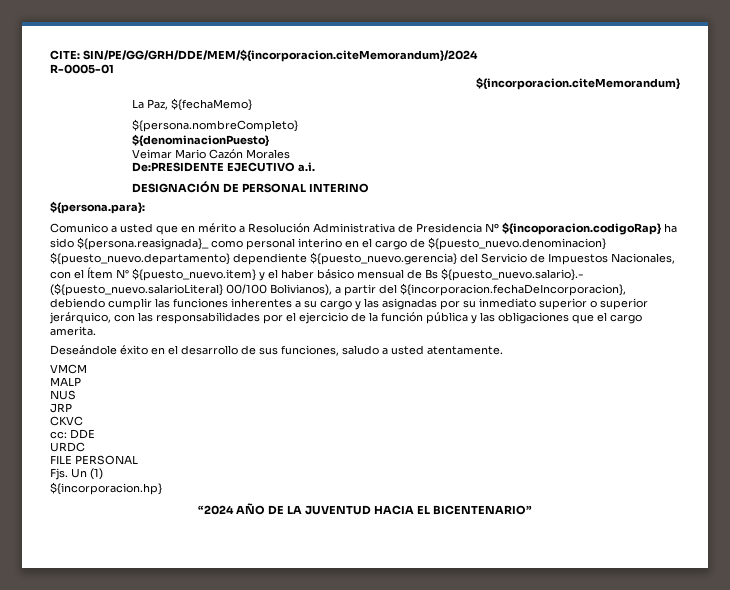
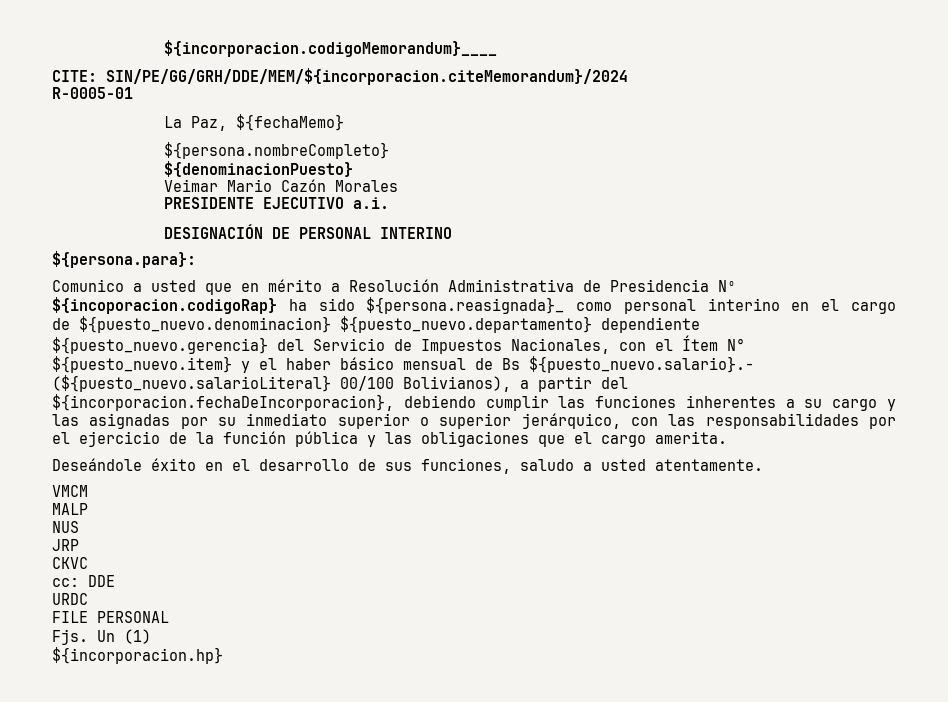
+ ${incorporacion.codigoMemorandum}____
- ${incorporacion.citeMemorandum}
- De:PRESIDENTE EJECUTIVO a.i.
+ PRESIDENTE EJECUTIVO a.i.
- “2024 AÑO DE LA JUVENTUD HACIA EL BICENTENARIO”

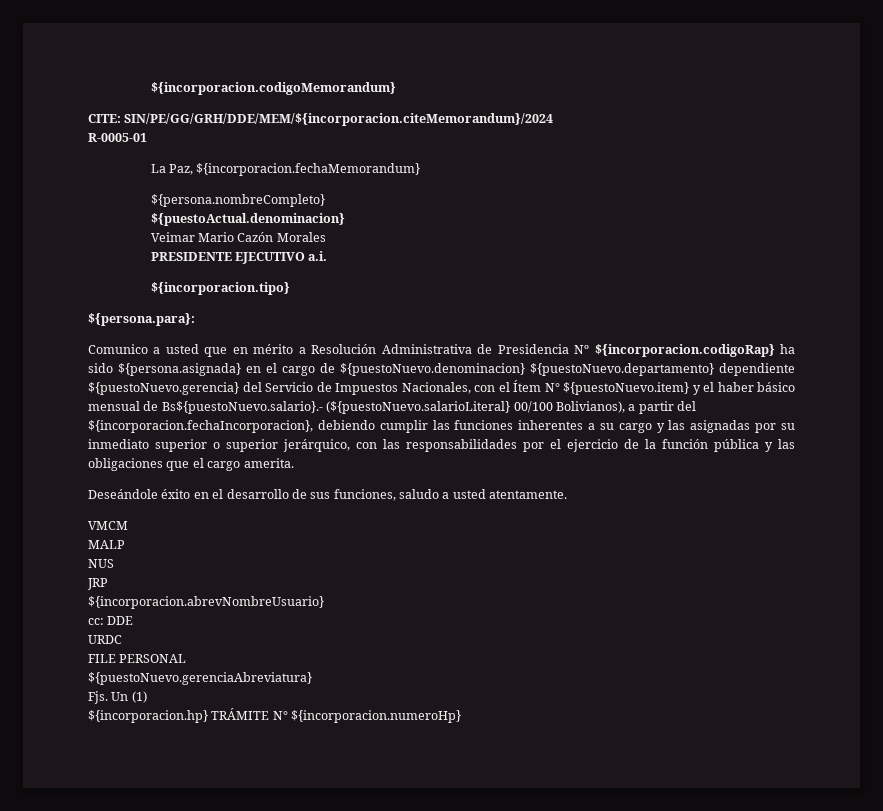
- ${incorporacion.codigoMemorandum}____
+ ${incorporacion.codigoMemorandum}
- La Paz, ${fechaMemo}
+ La Paz, ${incorporacion.fechaMemorandum}
- ${denominacionPuesto}
+ ${puestoActual.denominacion}
- DESIGNACIÓN DE PERSONAL INTERINO
+ ${incorporacion.tipo}
- Comunico a usted que en mérito a Resolución Administrativa de Presidencia Nº ${incoporacion.codigoRap} ha sido ${persona.reasignada}_ como personal interino en el cargo de ${puesto_nuevo.denominacion} ${puesto_nuevo.departamento} dependiente ${puesto_nuevo.gerencia} del Servicio de Impuestos Nacionales, con el Ítem N° ${puesto_nuevo.item} y el haber básico mensual de Bs ${puesto_nuevo.salario}.- (${puesto_nuevo.salarioLiteral} 00/100 Bolivianos), a partir del ${incorporacion.fechaDeIncorporacion}, debiendo cumplir las funciones inherentes a su cargo y las asignadas por su inmediato superior o superior jerárquico, con las responsabilidades por el ejercicio de la función pública y las obligaciones que el cargo amerita.
+ Comunico a usted que en mérito a Resolución Administrativa de Presidencia Nº ${incorporacion.codigoRap} ha sido ${persona.asignada} en el cargo de ${puestoNuevo.denominacion} ${puestoNuevo.departamento} dependiente ${puestoNuevo.gerencia} del Servicio de Impuestos Nacionales, con el Ítem N° ${puestoNuevo.item} y el haber básico mensual de Bs${puestoNuevo.salario}.- (${puestoNuevo.salarioLiteral} 00/100 Bolivianos), a partir del ${incorporacion.fechaIncorporacion}, debiendo cumplir las funciones inherentes a su cargo y las asignadas por su inmediato superior o superior jerárquico, con las responsabilidades por el ejercicio de la función pública y las obligaciones que el cargo amerita.
- CKVC
+ ${incorporacion.abrevNombreUsuario}
+ ${puestoNuevo.gerenciaAbreviatura}
- ${incorporacion.hp}
+ ${incorporacion.hp} TRÁMITE N° ${incorporacion.numeroHp}

